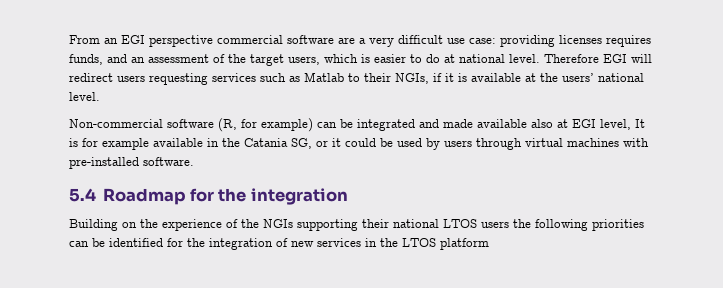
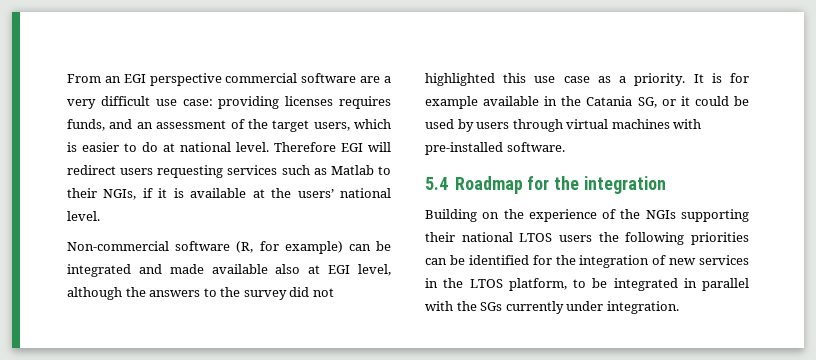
- Non-commercial software (R, for example) can be integrated and made available also at EGI level, It is for example available in the Catania SG, or it could be used by users through virtual machines with pre-installed software.
+ Non-commercial software (R, for example) can be integrated and made available also at EGI level, although the answers to the survey did not highlighted this use case as a priority. It is for example available in the Catania SG, or it could be used by users through virtual machines with pre-installed software.
- Building on the experience of the NGIs supporting their national LTOS users the following priorities can be identified for the integration of new services in the LTOS platform
+ Building on the experience of the NGIs supporting their national LTOS users the following priorities can be identified for the integration of new services in the LTOS platform, to be integrated in parallel with the SGs currently under integration.

